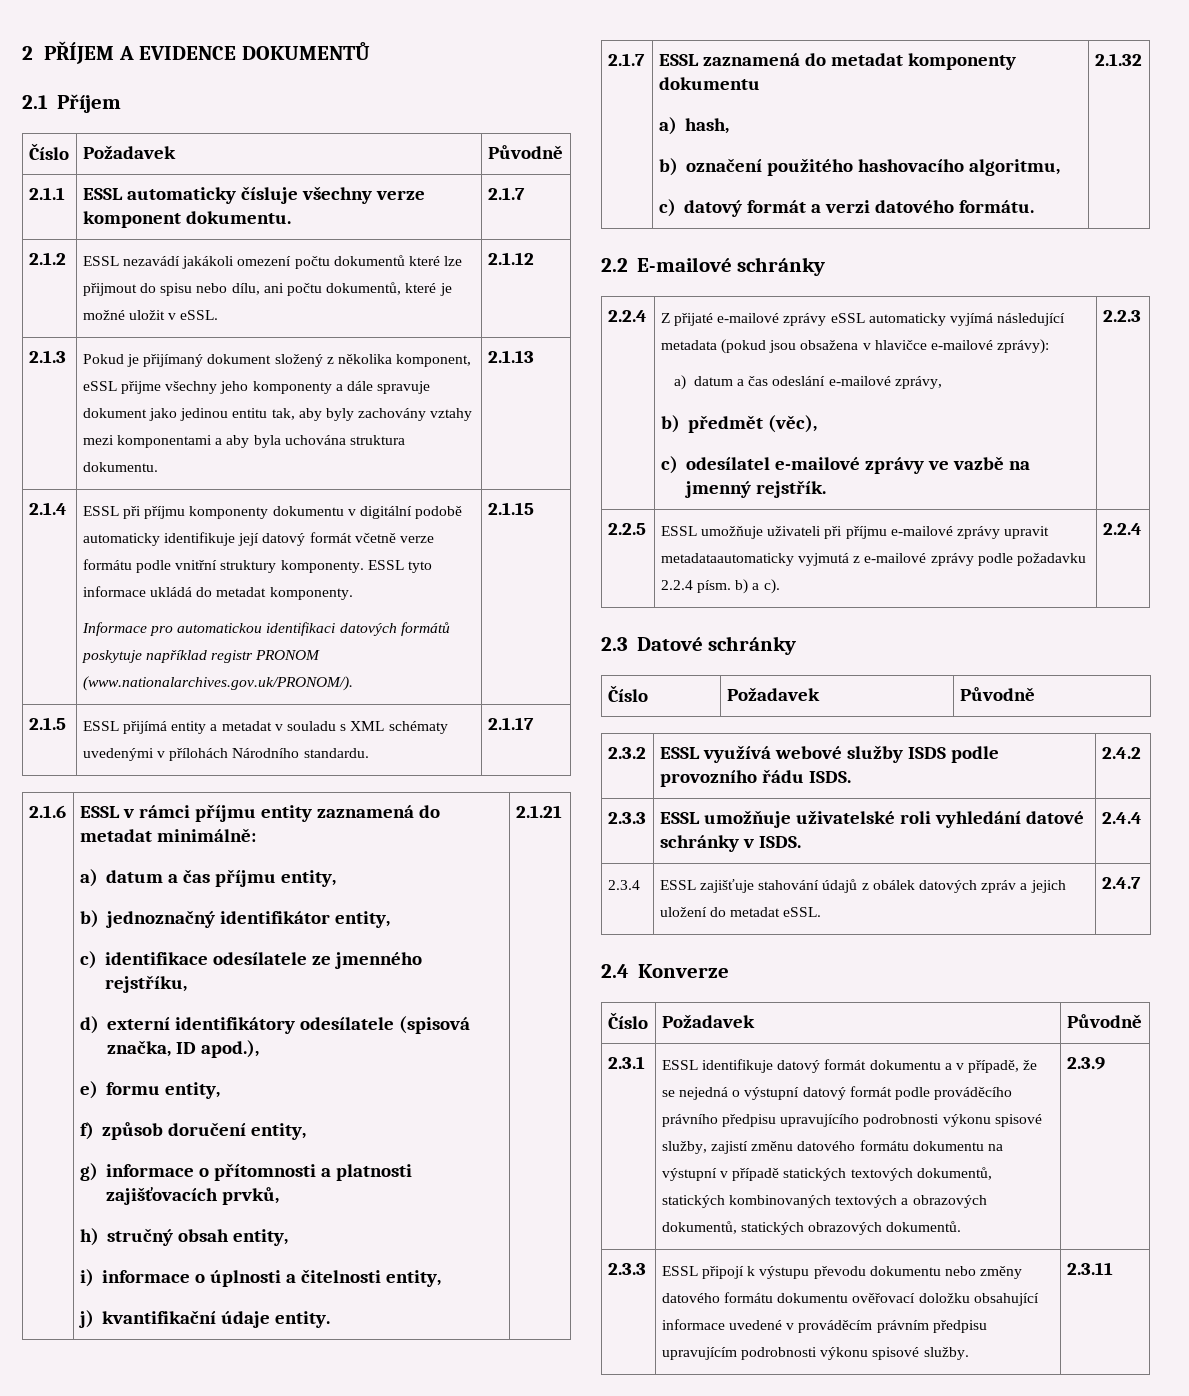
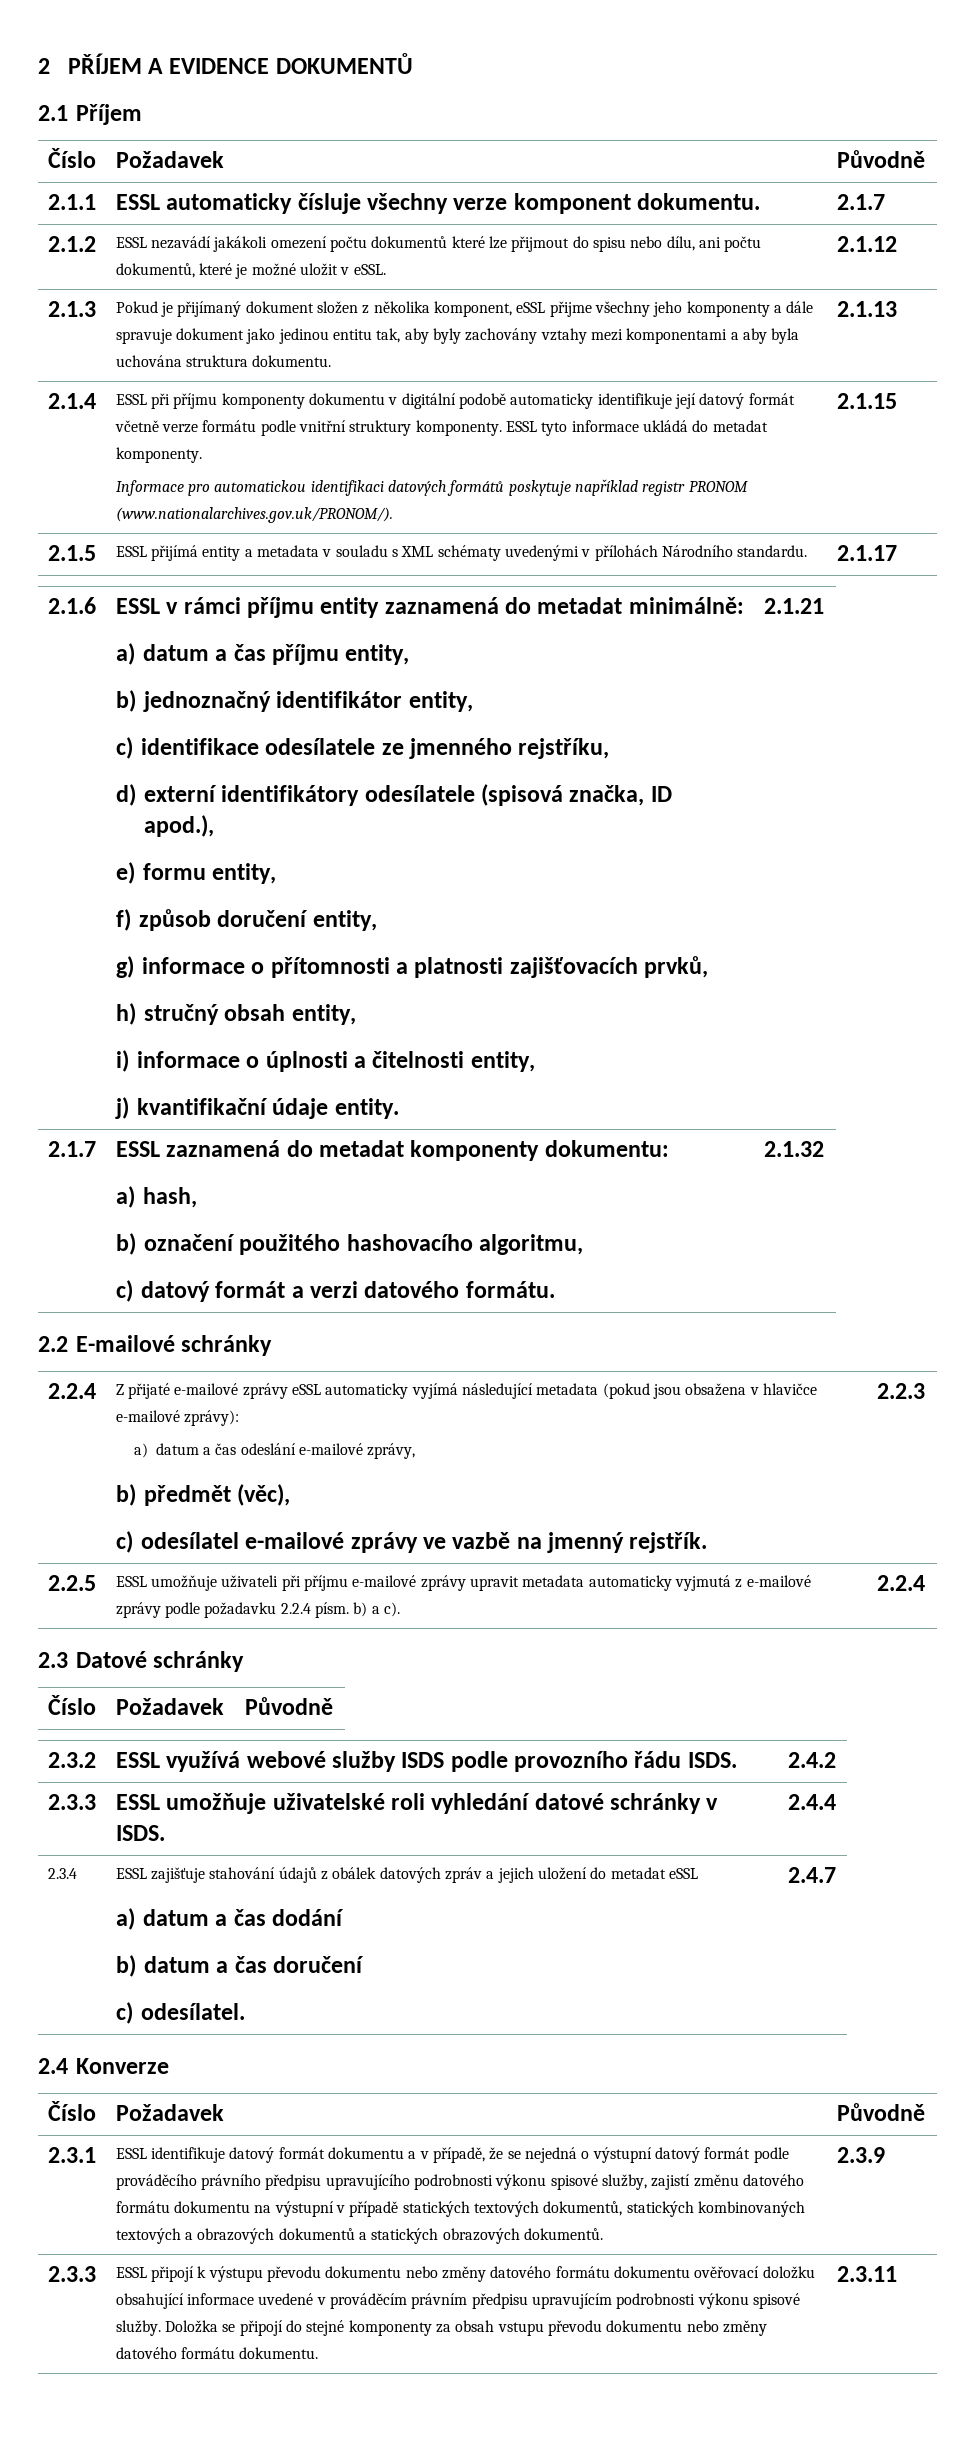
- 2.1.3 | Pokud je přijímaný dokument složený z několika komponent, eSSL přijme všechny jeho komponenty a dále spravuje dokument jako jedinou entitu tak, aby byly zachovány vztahy mezi komponentami a aby byla uchována struktura dokumentu. | 2.1.13
+ 2.1.3 | Pokud je přijímaný dokument složen z několika komponent, eSSL přijme všechny jeho komponenty a dále spravuje dokument jako jedinou entitu tak, aby byly zachovány vztahy mezi komponentami a aby byla uchována struktura dokumentu. | 2.1.13
- 2.1.5 | ESSL přijímá entity a metadat v souladu s XML schématy uvedenými v přílohách Národního standardu. | 2.1.17
+ 2.1.5 | ESSL přijímá entity a metadata v souladu s XML schématy uvedenými v přílohách Národního standardu. | 2.1.17
- 2.1.7 | ESSL zaznamená do metadat komponenty dokumentu
+ 2.1.7 | ESSL zaznamená do metadat komponenty dokumentu:
- 2.2.5 | ESSL umožňuje uživateli při příjmu e-mailové zprávy upravit metadataautomaticky vyjmutá z e-mailové zprávy podle požadavku 2.2.4 písm. b) a c). | 2.2.4
+ 2.2.5 | ESSL umožňuje uživateli při příjmu e-mailové zprávy upravit metadata automaticky vyjmutá z e-mailové zprávy podle požadavku 2.2.4 písm. b) a c). | 2.2.4
- 2.3.4 | ESSL zajišťuje stahování údajů z obálek datových zpráv a jejich uložení do metadat eSSL. | 2.4.7
+ 2.3.4 | ESSL zajišťuje stahování údajů z obálek datových zpráv a jejich uložení do metadat eSSL
+ a) datum a čas dodání
+ b) datum a čas doručení
+ c) odesílatel. | 2.4.7
- ESSL identifikuje datový formát dokumentu a v případě, že se nejedná o výstupní datový formát podle prováděcího právního předpisu upravujícího podrobnosti výkonu spisové služby, zajistí změnu datového formátu dokumentu na výstupní v případě statických textových dokumentů, statických kombinovaných textových a obrazových dokumentů, statických obrazových dokumentů.
+ ESSL identifikuje datový formát dokumentu a v případě, že se nejedná o výstupní datový formát podle prováděcího právního předpisu upravujícího podrobnosti výkonu spisové služby, zajistí změnu datového formátu dokumentu na výstupní v případě statických textových dokumentů, statických kombinovaných textových a obrazových dokumentů a statických obrazových dokumentů.
+ Doložka se připojí do stejné komponenty za obsah vstupu převodu dokumentu nebo změny datového formátu dokumentu.

